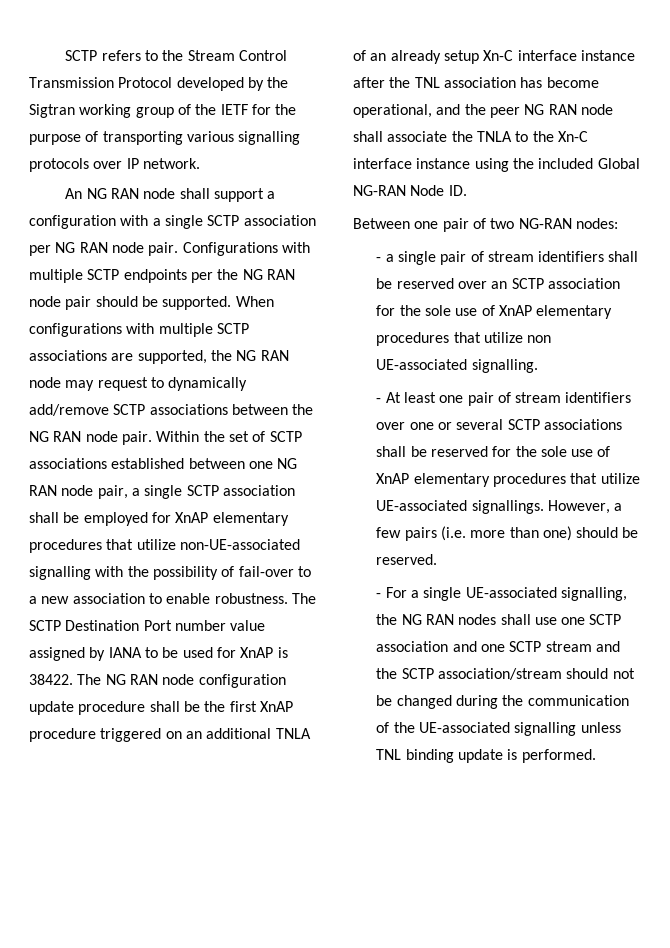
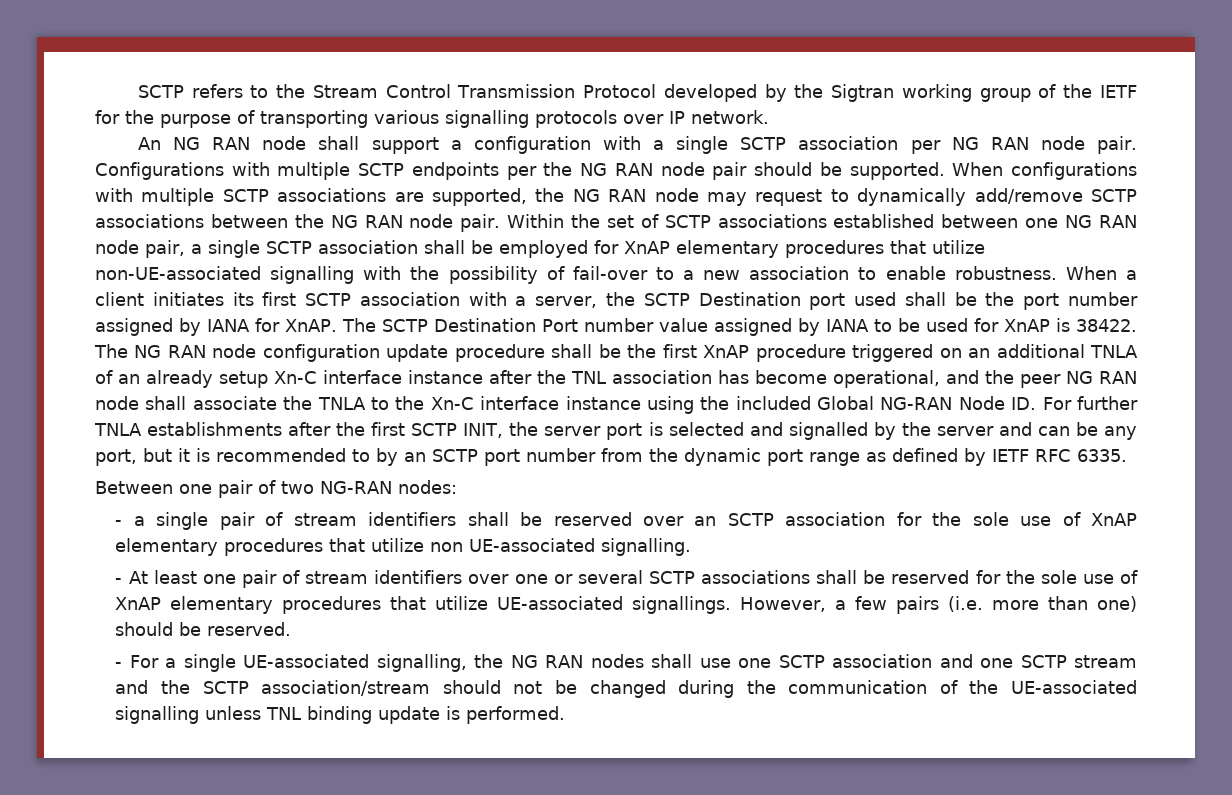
+ When a client initiates its first SCTP association with a server, the SCTP Destination port used shall be the port number assigned by IANA for XnAP.
- The NG RAN node configuration update procedure shall be the first XnAP procedure triggered on an additional TNLA of an already setup Xn-C interface instance after the TNL association has become operational, and the peer NG RAN node shall associate the TNLA to the Xn-C interface instance using the included Global NG-RAN Node ID.
+ The NG RAN node configuration update procedure shall be the first XnAP procedure triggered on an additional TNLA of an already setup Xn-C interface instance after the TNL association has become operational, and the peer NG RAN node shall associate the TNLA to the Xn-C interface instance using the included Global NG-RAN Node ID. For further TNLA establishments after the first SCTP INIT, the server port is selected and signalled by the server and can be any port, but it is recommended to by an SCTP port number from the dynamic port range as defined by IETF RFC 6335.

